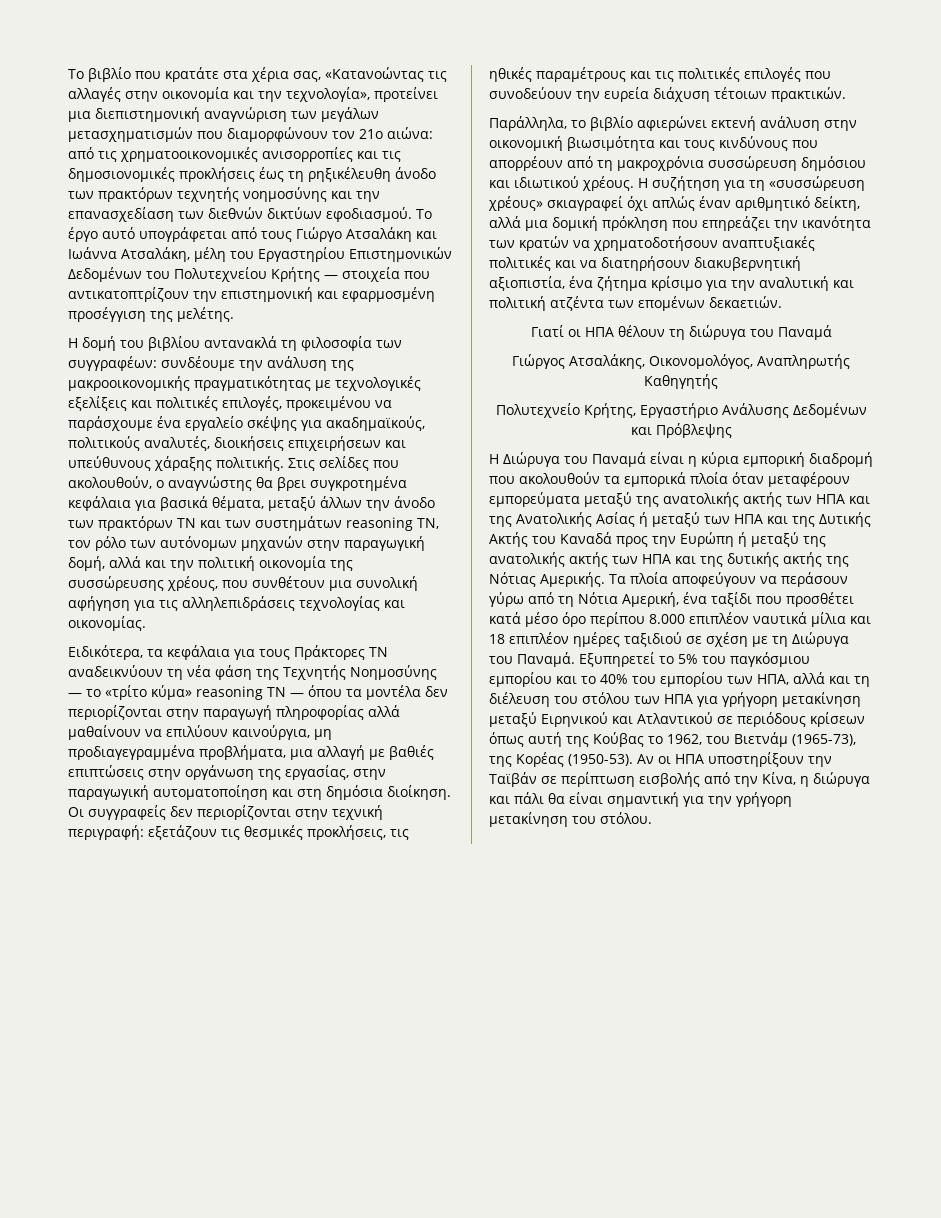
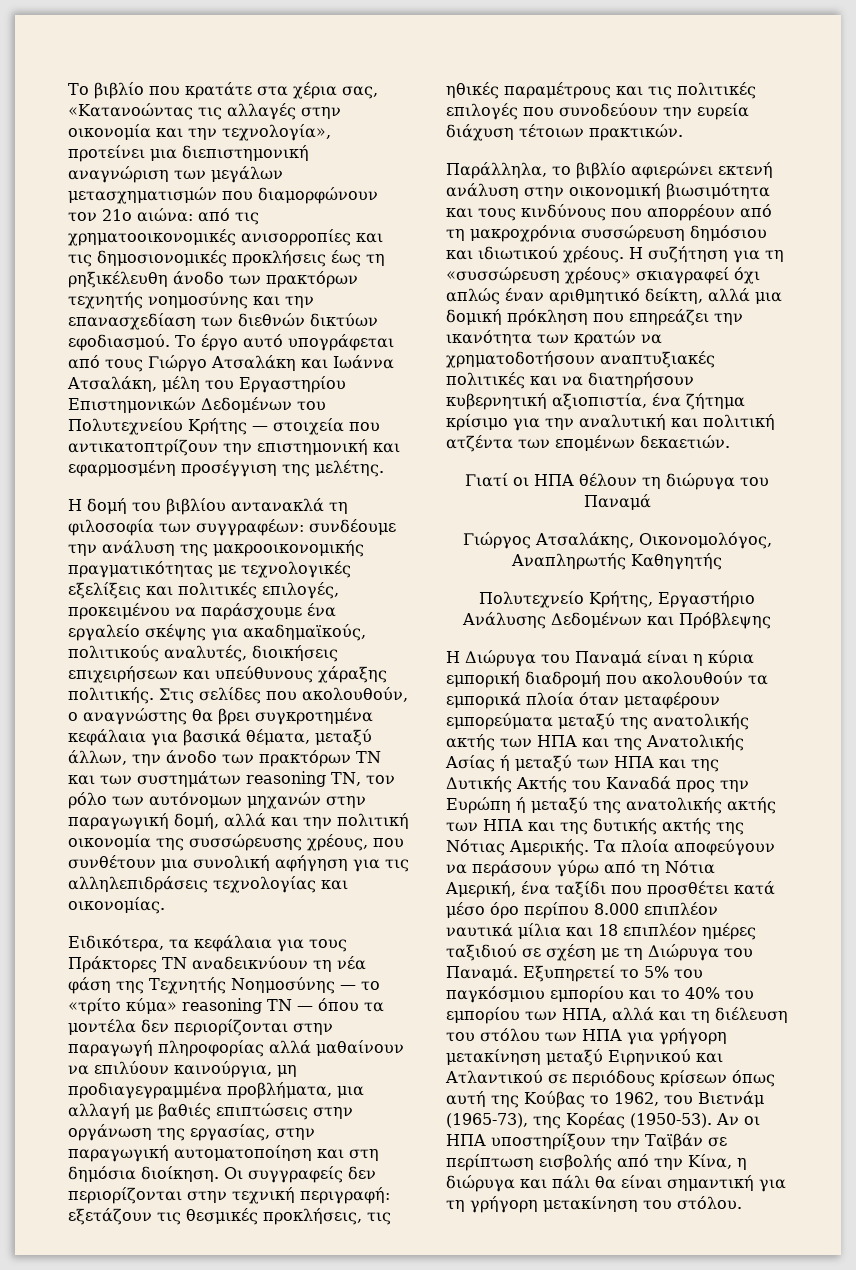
- Στις σελίδες που ακολουθούν, ο αναγνώστης θα βρει συγκροτημένα κεφάλαια για βασικά θέματα, μεταξύ άλλων την άνοδο των πρακτόρων ΤΝ και των συστημάτων reasoning ΤΝ, τον ρόλο των αυτόνομων μηχανών στην παραγωγική δομή, αλλά και την πολιτική οικονομία της συσσώρευσης χρέους, που συνθέτουν μια συνολική αφήγηση για τις αλληλεπιδράσεις τεχνολογίας και οικονομίας.
+ Στις σελίδες που ακολουθούν, ο αναγνώστης θα βρει συγκροτημένα κεφάλαια για βασικά θέματα, μεταξύ άλλων, την άνοδο των πρακτόρων ΤΝ και των συστημάτων reasoning ΤΝ, τον ρόλο των αυτόνομων μηχανών στην παραγωγική δομή, αλλά και την πολιτική οικονομία της συσσώρευσης χρέους, που συνθέτουν μια συνολική αφήγηση για τις αλληλεπιδράσεις τεχνολογίας και οικονομίας.
- Η συζήτηση για τη «συσσώρευση χρέους» σκιαγραφεί όχι απλώς έναν αριθμητικό δείκτη, αλλά μια δομική πρόκληση που επηρεάζει την ικανότητα των κρατών να χρηματοδοτήσουν αναπτυξιακές πολιτικές και να διατηρήσουν διακυβερνητική αξιοπιστία, ένα ζήτημα κρίσιμο για την αναλυτική και πολιτική ατζέντα των επομένων δεκαετιών.
+ Η συζήτηση για τη «συσσώρευση χρέους» σκιαγραφεί όχι απλώς έναν αριθμητικό δείκτη, αλλά μια δομική πρόκληση που επηρεάζει την ικανότητα των κρατών να χρηματοδοτήσουν αναπτυξιακές πολιτικές και να διατηρήσουν κυβερνητική αξιοπιστία, ένα ζήτημα κρίσιμο για την αναλυτική και πολιτική ατζέντα των επομένων δεκαετιών.
- Αν οι ΗΠΑ υποστηρίξουν την Ταϊβάν σε περίπτωση εισβολής από την Κίνα, η διώρυγα και πάλι θα είναι σημαντική για την γρήγορη μετακίνηση του στόλου.
+ Αν οι ΗΠΑ υποστηρίξουν την Ταϊβάν σε περίπτωση εισβολής από την Κίνα, η διώρυγα και πάλι θα είναι σημαντική για τη γρήγορη μετακίνηση του στόλου.

